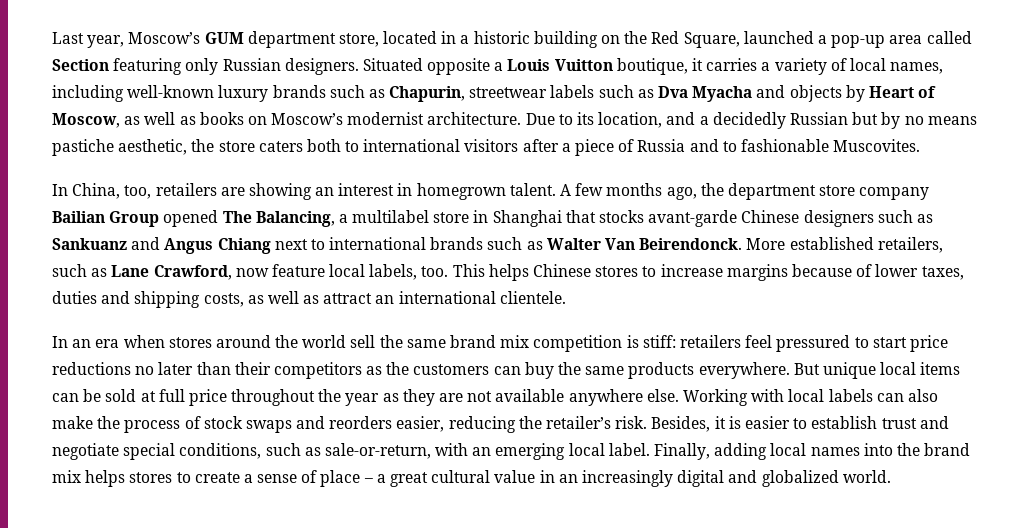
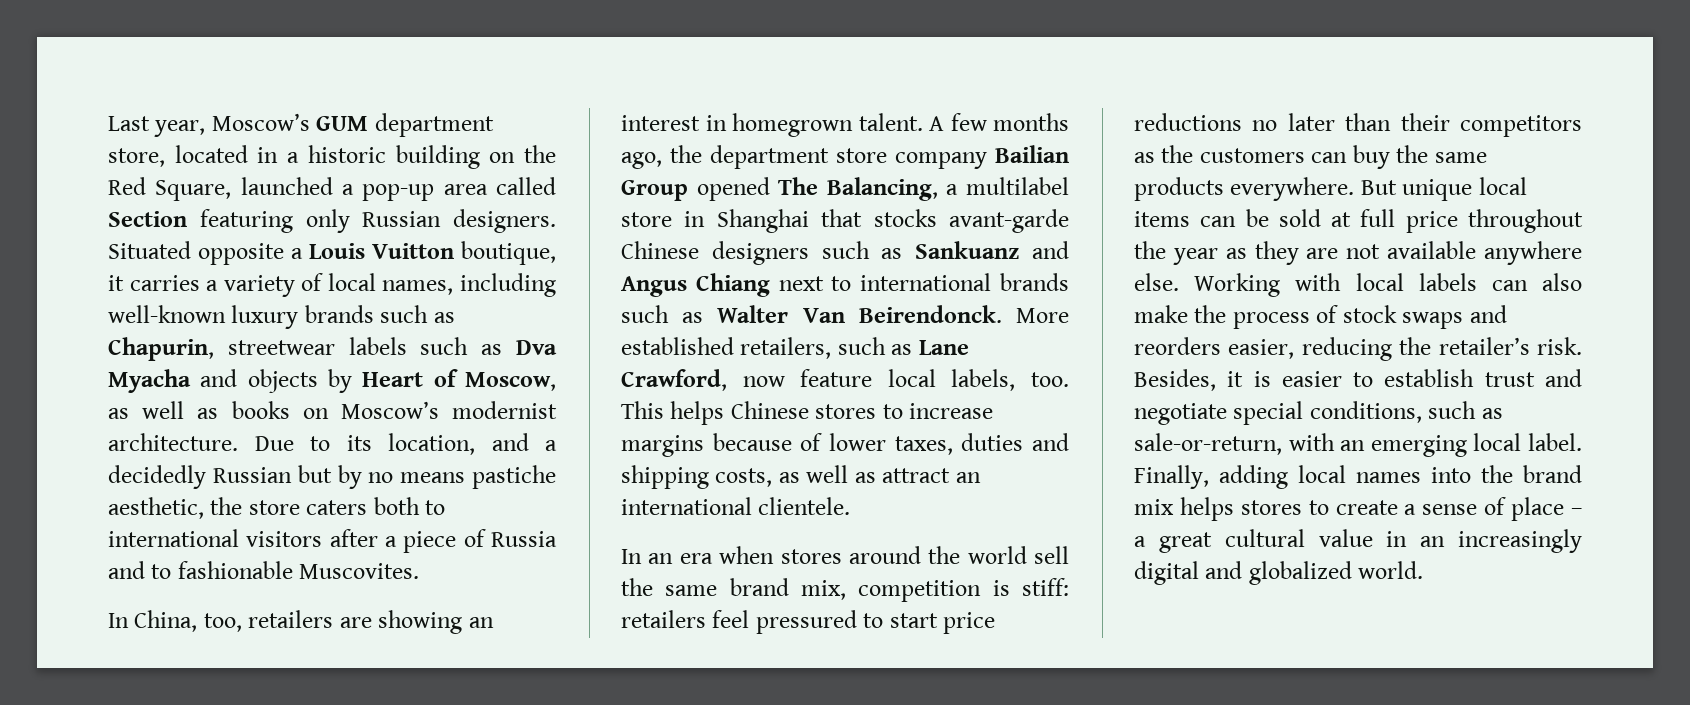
- In an era when stores around the world sell the same brand mix competition is stiff: retailers feel pressured to start price reductions no later than their competitors as the customers can buy the same products everywhere.
+ In an era when stores around the world sell the same brand mix, competition is stiff: retailers feel pressured to start price reductions no later than their competitors as the customers can buy the same products everywhere.

